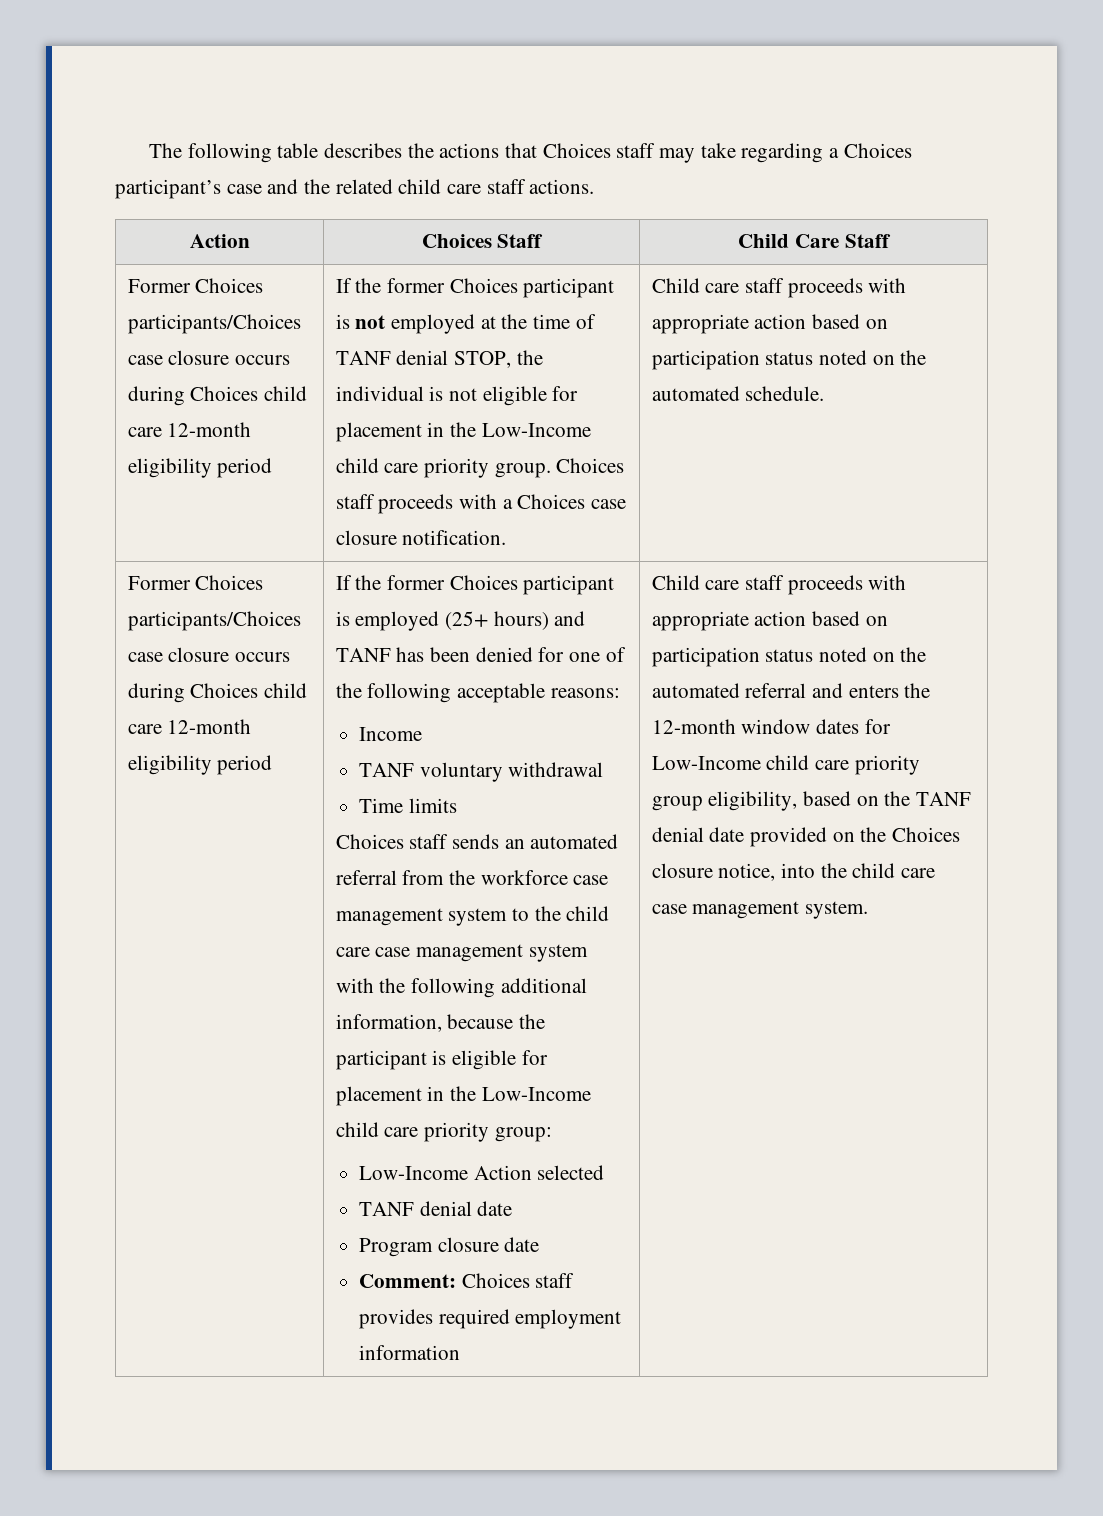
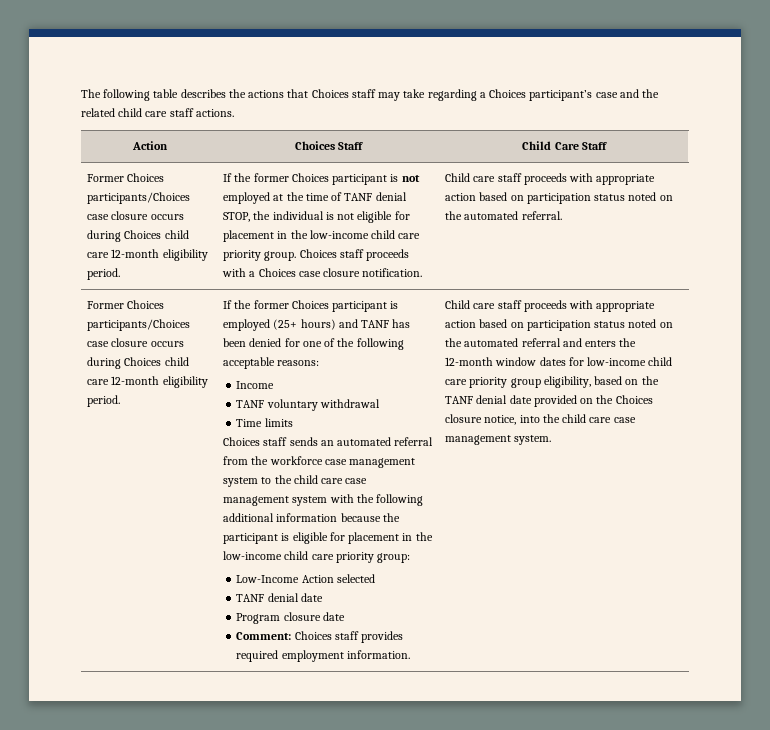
  Action | Choices Staff | Child Care Staff
- Former Choices participants/Choices case closure occurs during Choices child care 12-month eligibility period
+ Former Choices participants/Choices case closure occurs during Choices child care 12-month eligibility period.
- If the former Choices participant is not employed at the time of TANF denial STOP, the individual is not eligible for placement in the Low-Income child care priority group.
+ If the former Choices participant is not employed at the time of TANF denial STOP, the individual is not eligible for placement in the low-income child care priority group.
- Child care staff proceeds with appropriate action based on participation status noted on the automated schedule.
- Former Choices participants/Choices case closure occurs during Choices child care 12-month eligibility period
+ Child care staff proceeds with appropriate action based on participation status noted on the automated referral.
+ Former Choices participants/Choices case closure occurs during Choices child care 12-month eligibility period.
- Choices staff sends an automated referral from the workforce case management system to the child care case management system with the following additional information, because the participant is eligible for placement in the Low-Income child care priority group:
+ Choices staff sends an automated referral from the workforce case management system to the child care case management system with the following additional information because the participant is eligible for placement in the low-income child care priority group:
- Comment: Choices staff provides required employment information
+ Comment: Choices staff provides required employment information.
- Child care staff proceeds with appropriate action based on participation status noted on the automated referral and enters the 12-month window dates for Low-Income child care priority group eligibility, based on the TANF denial date provided on the Choices closure notice, into the child care case management system.
+ Child care staff proceeds with appropriate action based on participation status noted on the automated referral and enters the 12-month window dates for low-income child care priority group eligibility, based on the TANF denial date provided on the Choices closure notice, into the child care case management system.

